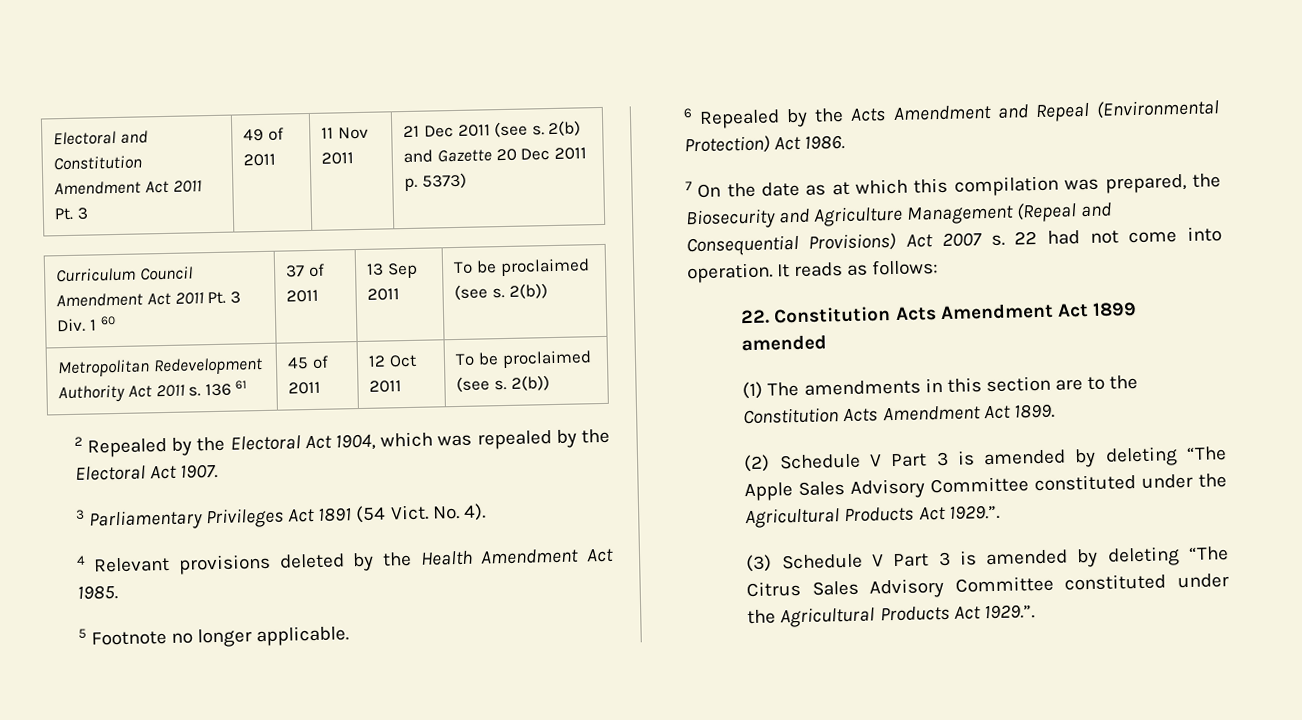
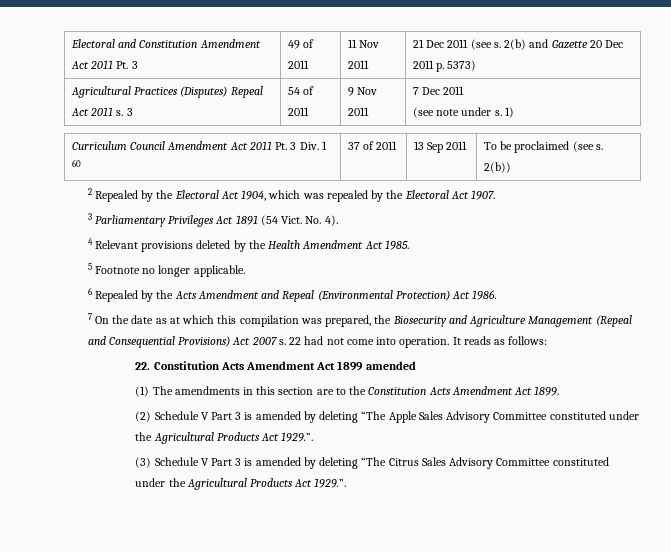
+ Agricultural Practices (Disputes) Repeal Act 2011 s. 3 | 54 of 2011 | 9 Nov 2011 | 7 Dec 2011
+ (see note under s. 1)
- Metropolitan Redevelopment Authority Act 2011 s. 136 61 | 45 of 2011 | 12 Oct 2011 | To be proclaimed (see s. 2(b))

